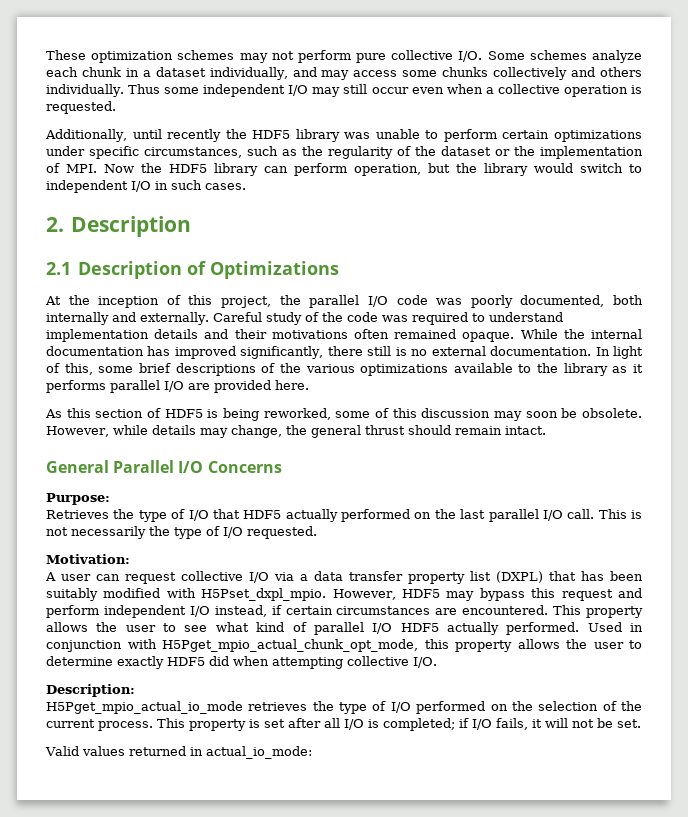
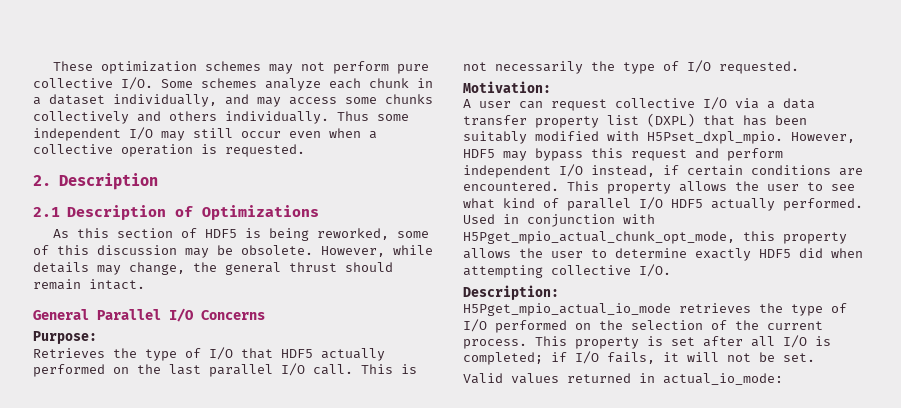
- Additionally, until recently the HDF5 library was unable to perform certain optimizations under specific circumstances, such as the regularity of the dataset or the implementation of MPI. Now the HDF5 library can perform operation, but the library would switch to independent I/O in such cases.
- At the inception of this project, the parallel I/O code was poorly documented, both internally and externally. Careful study of the code was required to understand implementation details and their motivations often remained opaque. While the internal documentation has improved significantly, there still is no external documentation. In light of this, some brief descriptions of the various optimizations available to the library as it performs parallel I/O are provided here.
- As this section of HDF5 is being reworked, some of this discussion may soon be obsolete.
+ As this section of HDF5 is being reworked, some of this discussion may be obsolete.
- However, HDF5 may bypass this request and perform independent I/O instead, if certain circumstances are encountered.
+ However, HDF5 may bypass this request and perform independent I/O instead, if certain conditions are encountered.

